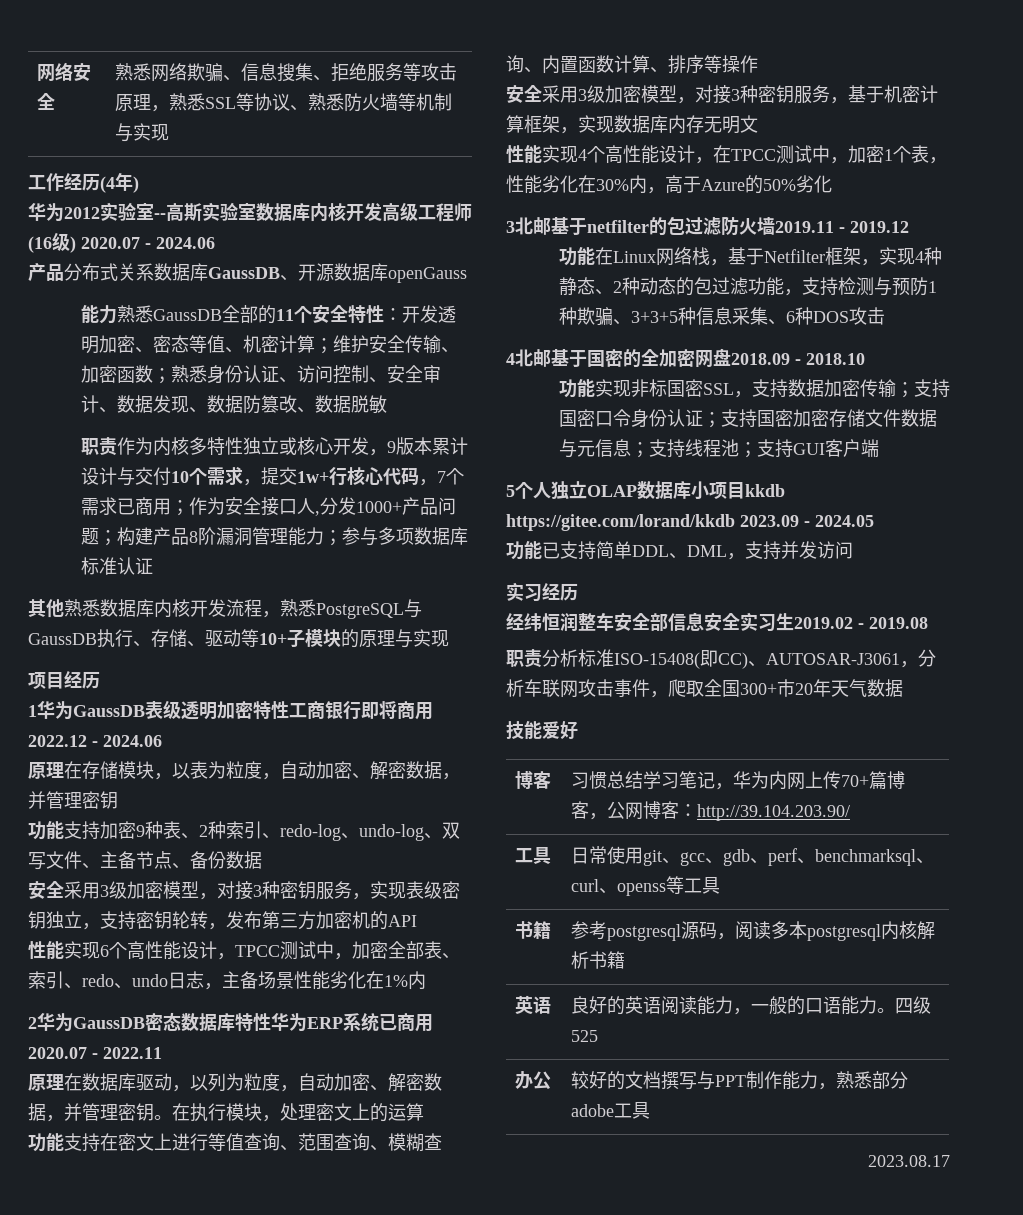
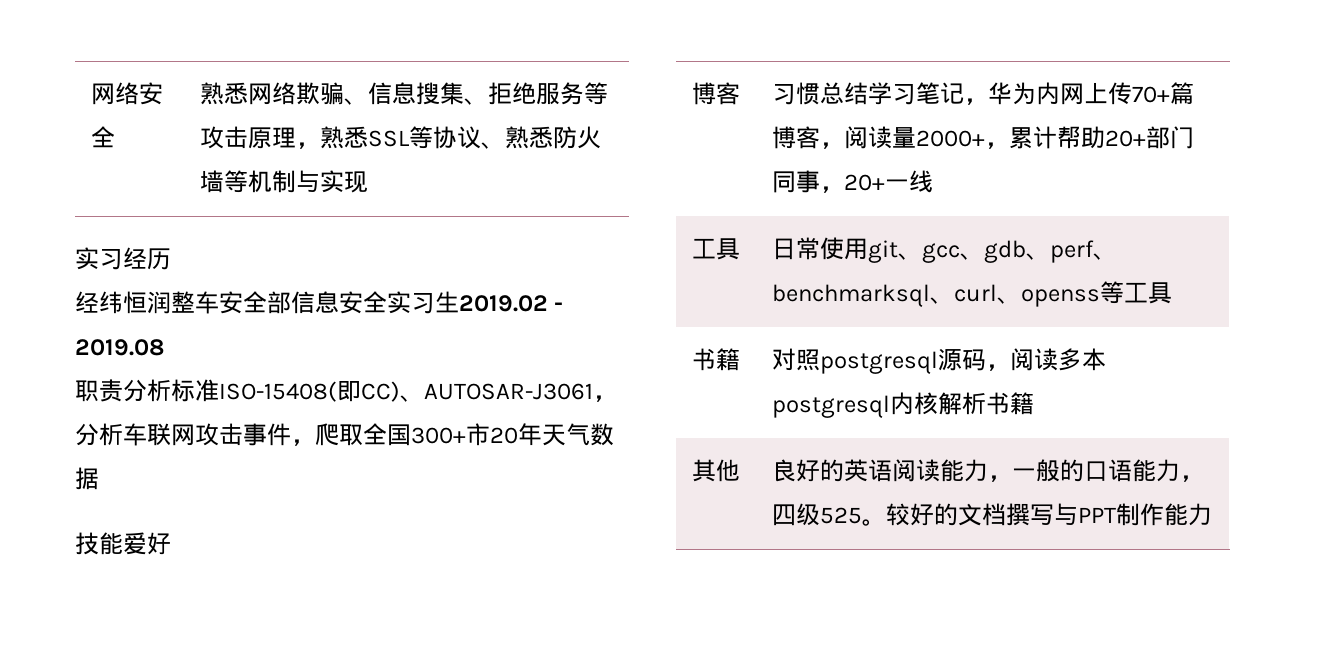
- 工作经历(4年)
- 华为2012实验室--高斯实验室数据库内核开发高级工程师(16级) 2020.07 - 2024.06
- 产品分布式关系数据库GaussDB、开源数据库openGauss
- 能力熟悉GaussDB全部的11个安全特性：开发透明加密、密态等值、机密计算；维护安全传输、加密函数；熟悉身份认证、访问控制、安全审计、数据发现、数据防篡改、数据脱敏
- 职责作为内核多特性独立或核心开发，9版本累计设计与交付10个需求，提交1w+行核心代码，7个需求已商用；作为安全接口人,分发1000+产品问题；构建产品8阶漏洞管理能力；参与多项数据库标准认证
- 其他熟悉数据库内核开发流程，熟悉PostgreSQL与GaussDB执行、存储、驱动等10+子模块的原理与实现
- 项目经历
- 1华为GaussDB表级透明加密特性工商银行即将商用2022.12 - 2024.06
- 原理在存储模块，以表为粒度，自动加密、解密数据，并管理密钥
- 功能支持加密9种表、2种索引、redo-log、undo-log、双写文件、主备节点、备份数据
- 安全采用3级加密模型，对接3种密钥服务，实现表级密钥独立，支持密钥轮转，发布第三方加密机的API
- 性能实现6个高性能设计，TPCC测试中，加密全部表、索引、redo、undo日志，主备场景性能劣化在1%内
- 2华为GaussDB密态数据库特性华为ERP系统已商用2020.07 - 2022.11
- 原理在数据库驱动，以列为粒度，自动加密、解密数据，并管理密钥。在执行模块，处理密文上的运算
- 功能支持在密文上进行等值查询、范围查询、模糊查询、内置函数计算、排序等操作
- 安全采用3级加密模型，对接3种密钥服务，基于机密计算框架，实现数据库内存无明文
- 性能实现4个高性能设计，在TPCC测试中，加密1个表，性能劣化在30%内，高于Azure的50%劣化
- 3北邮基于netfilter的包过滤防火墙2019.11 - 2019.12
- 功能在Linux网络栈，基于Netfilter框架，实现4种静态、2种动态的包过滤功能，支持检测与预防1种欺骗、3+3+5种信息采集、6种DOS攻击
- 4北邮基于国密的全加密网盘2018.09 - 2018.10
- 功能实现非标国密SSL，支持数据加密传输；支持国密口令身份认证；支持国密加密存储文件数据与元信息；支持线程池；支持GUI客户端
- 5个人独立OLAP数据库小项目kkdb https://gitee.com/lorand/kkdb 2023.09 - 2024.05
- 功能已支持简单DDL、DML，支持并发访问
- 博客 | 习惯总结学习笔记，华为内网上传70+篇博客，公网博客：http://39.104.203.90/
+ 博客 | 习惯总结学习笔记，华为内网上传70+篇博客，阅读量2000+，累计帮助20+部门同事，20+一线
- 书籍 | 参考postgresql源码，阅读多本postgresql内核解析书籍
+ 书籍 | 对照postgresql源码，阅读多本postgresql内核解析书籍
- 英语 | 良好的英语阅读能力，一般的口语能力。四级525
- 办公 | 较好的文档撰写与PPT制作能力，熟悉部分adobe工具
- 2023.08.17
+ 其他 | 良好的英语阅读能力，一般的口语能力，四级525。较好的文档撰写与PPT制作能力

